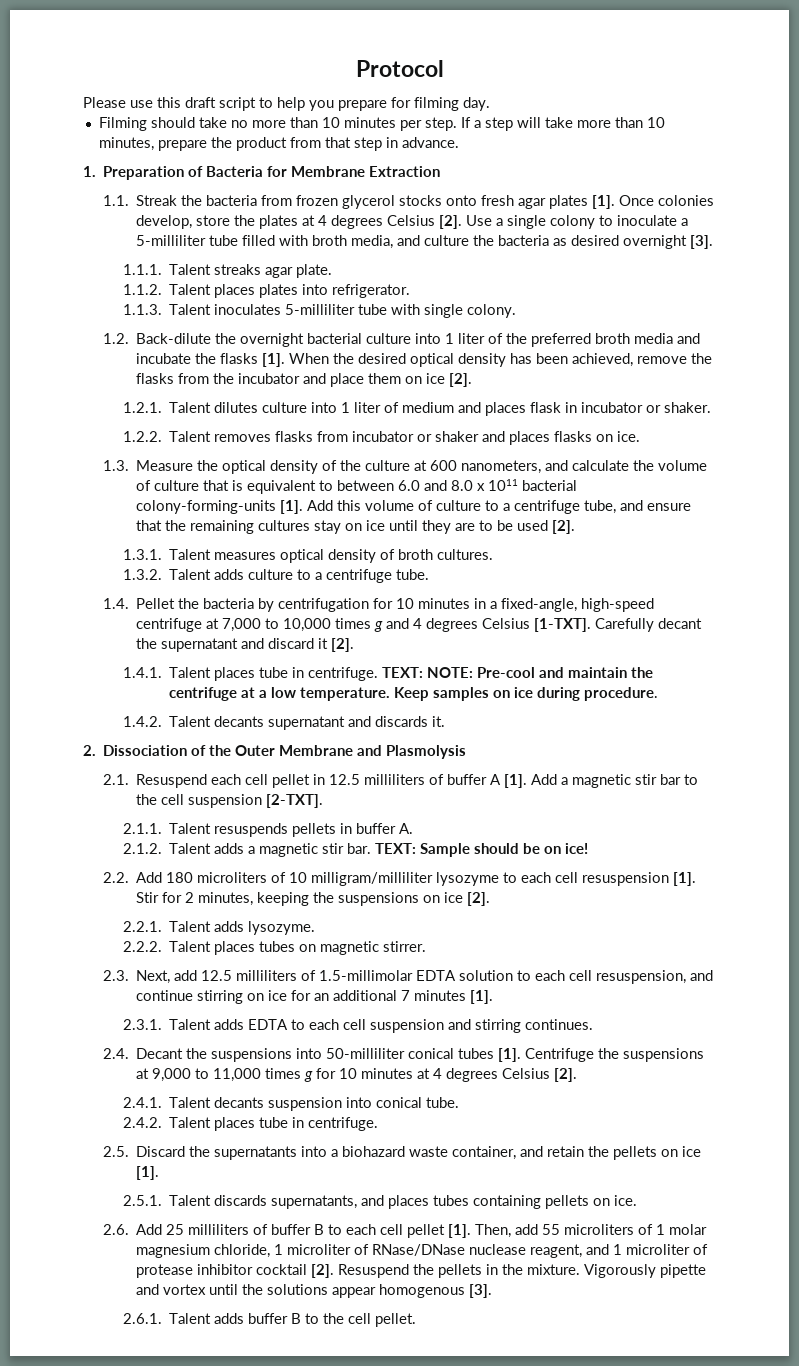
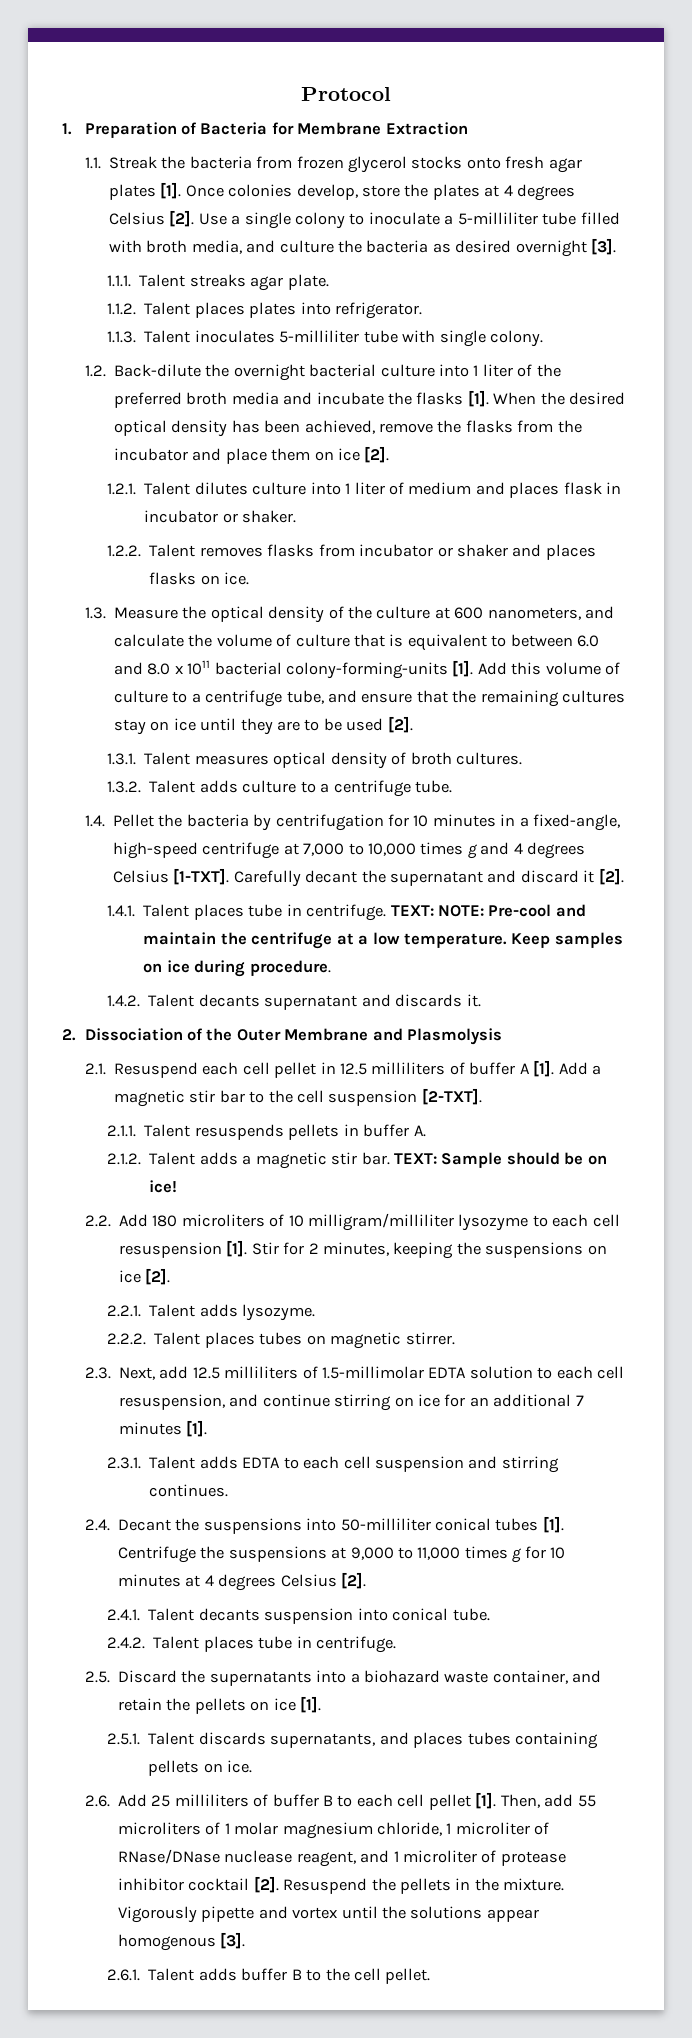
- Please use this draft script to help you prepare for filming day.
- Filming should take no more than 10 minutes per step. If a step will take more than 10 minutes, prepare the product from that step in advance.

